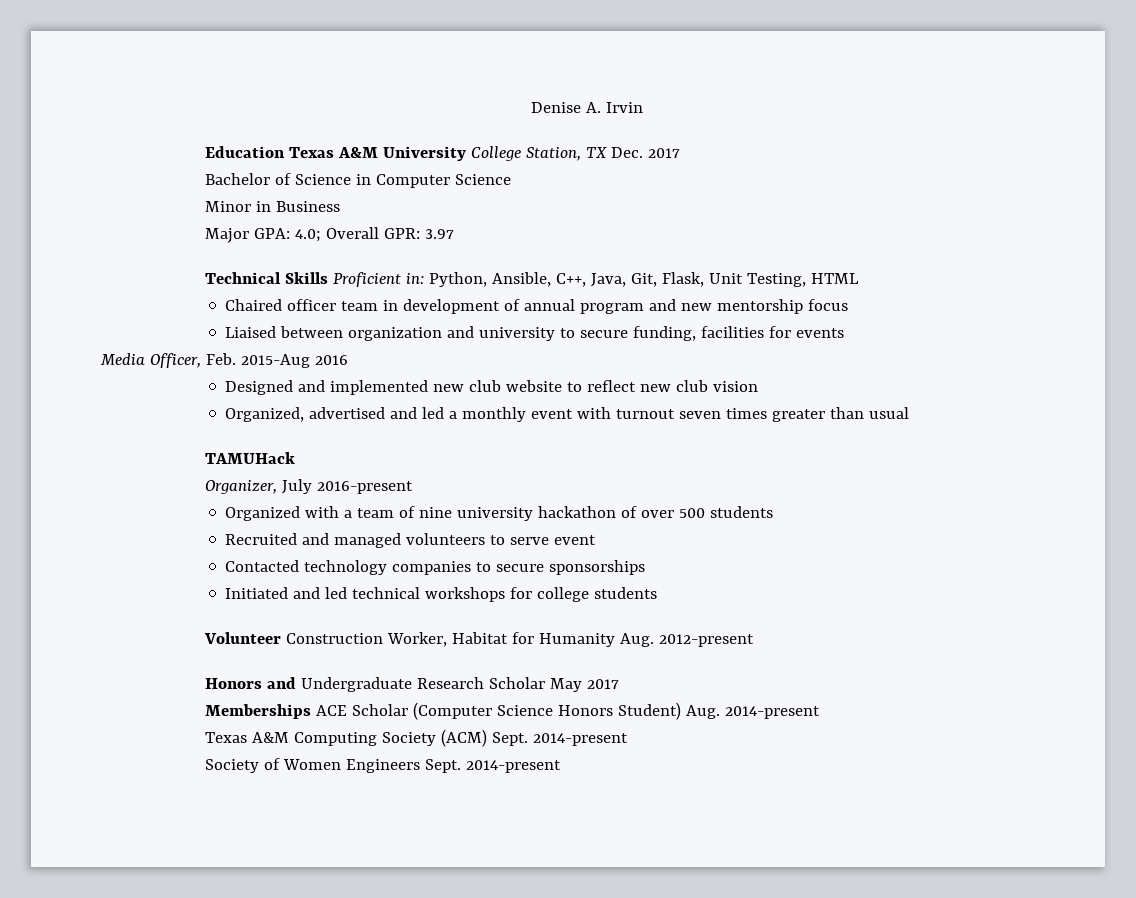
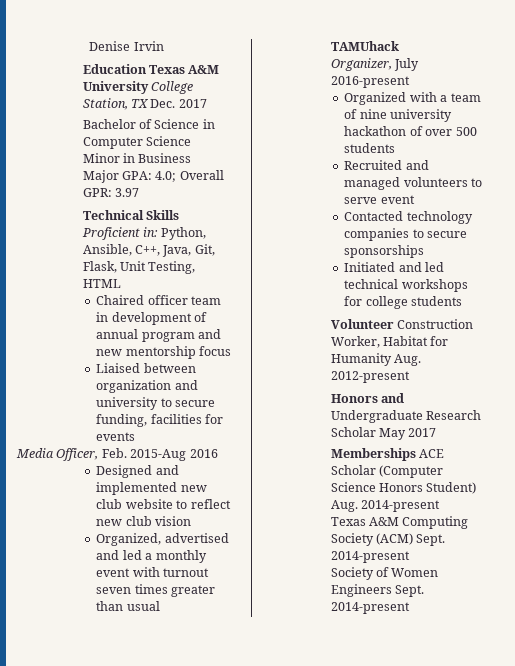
- Denise A. Irvin
+ Denise Irvin
- TAMUHack
+ TAMUhack

